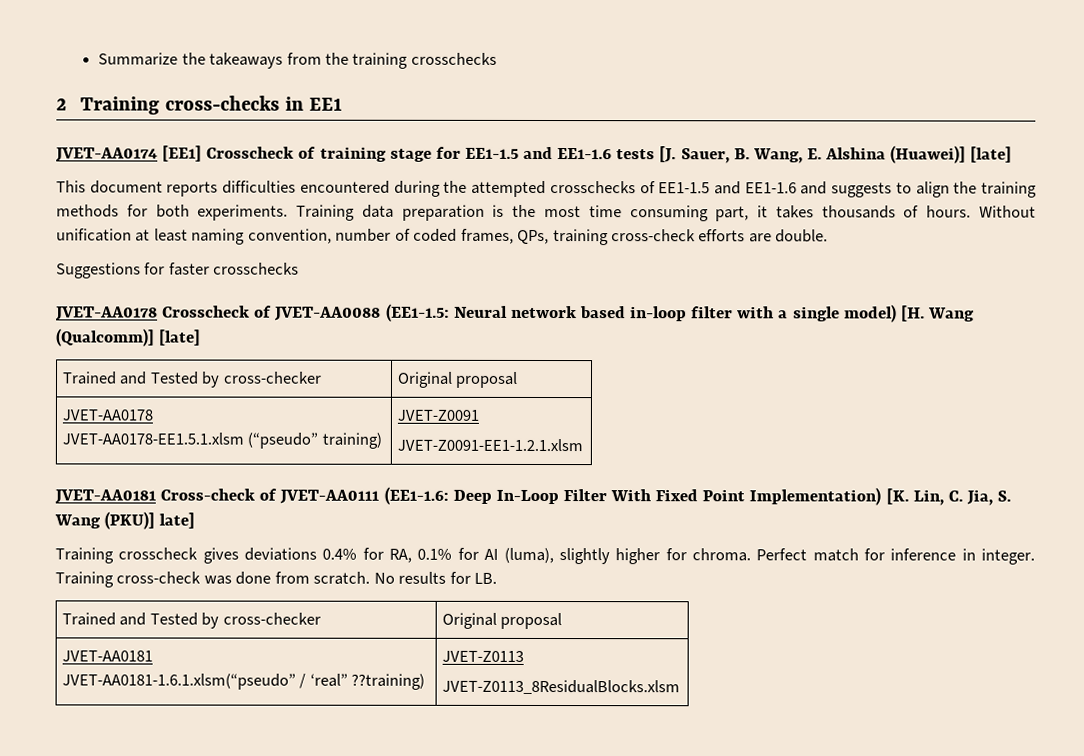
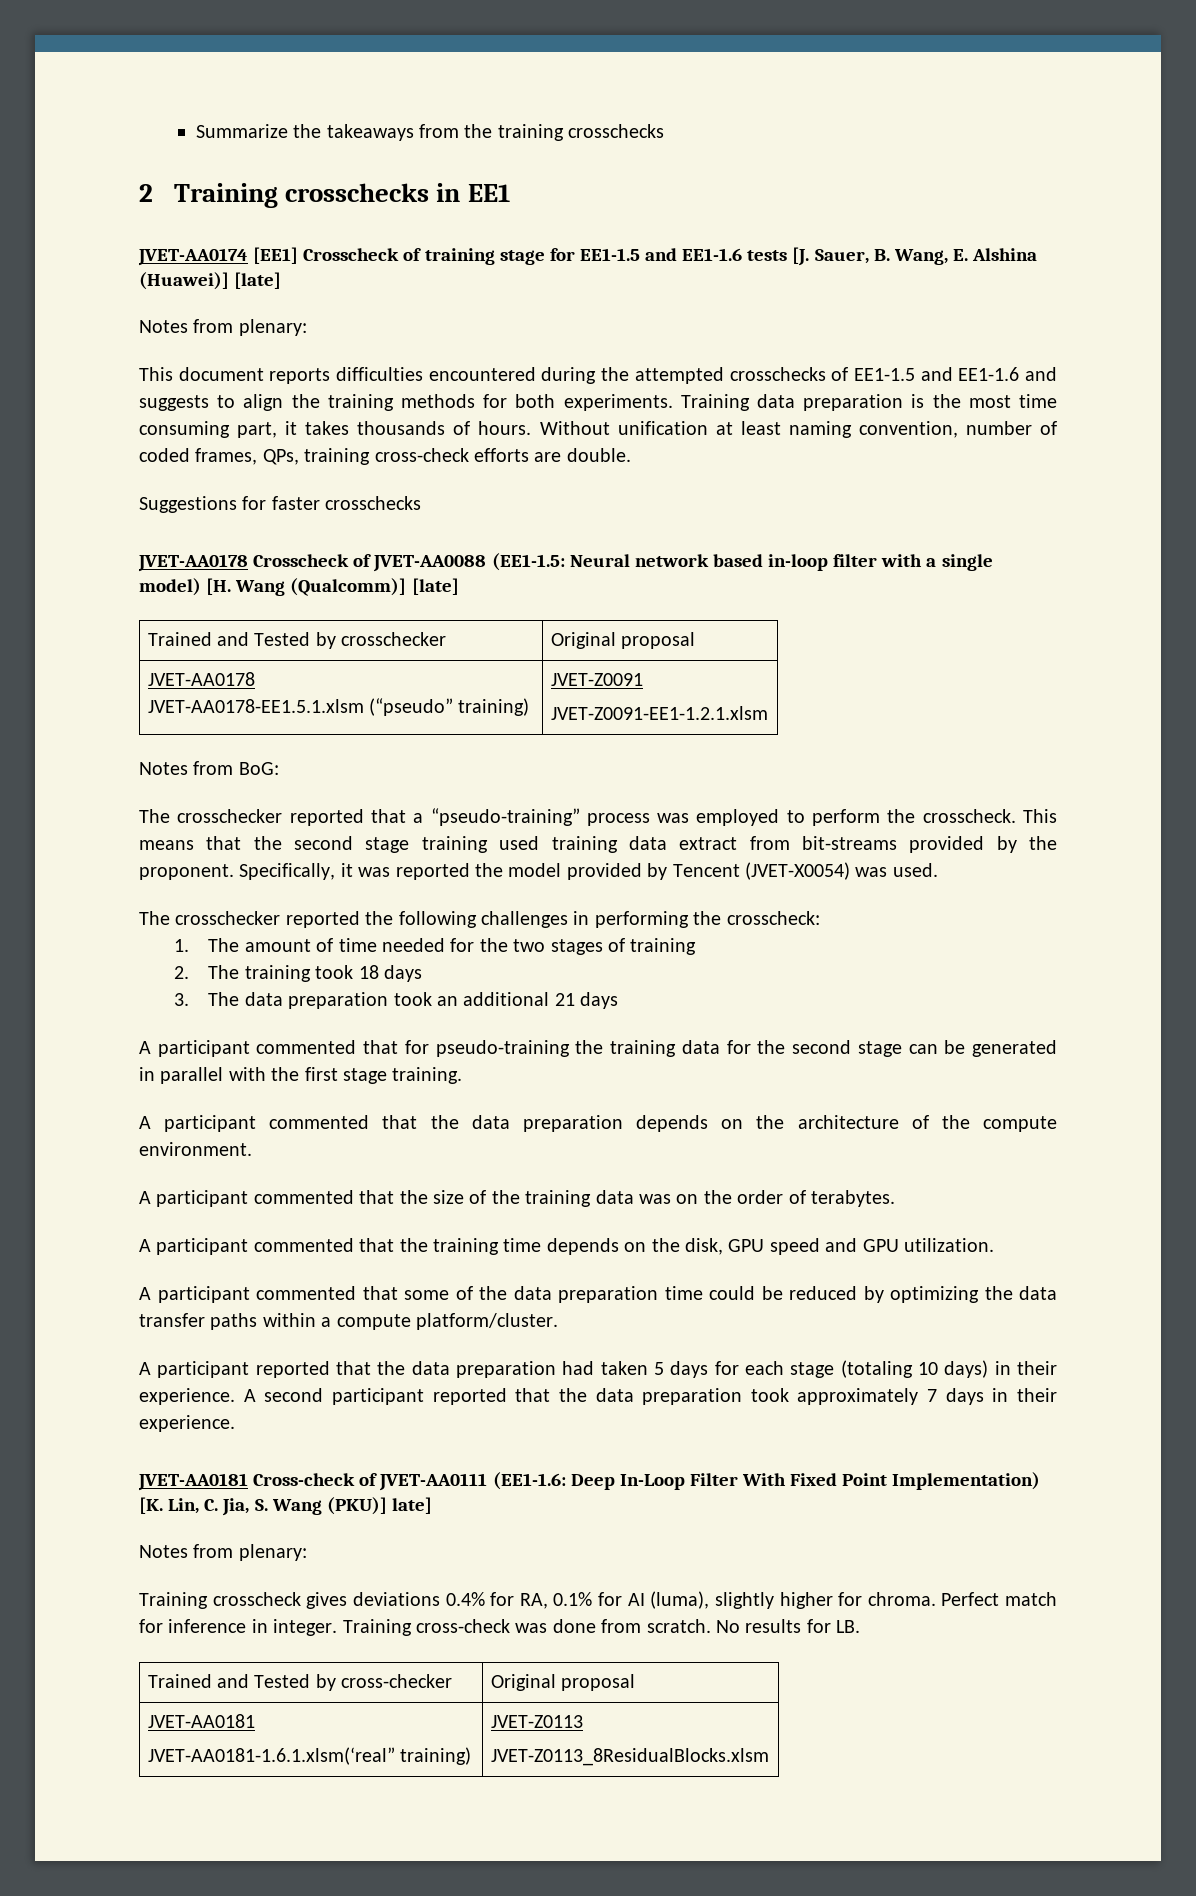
- 2 Training cross-checks in EE1
+ 2 Training crosschecks in EE1
  JVET-AA0174 [EE1] Crosscheck of training stage for EE1-1.5 and EE1-1.6 tests [J. Sauer, B. Wang, E. Alshina (Huawei)] [late]
+ Notes from plenary:
  JVET-AA0178 Crosscheck of JVET-AA0088 (EE1-1.5: Neural network based in-loop filter with a single model) [H. Wang (Qualcomm)] [late]
- Trained and Tested by cross-checker | Original proposal
+ Trained and Tested by crosschecker | Original proposal
+ Notes from BoG:
+ The crosschecker reported that a “pseudo-training” process was employed to perform the crosscheck. This means that the second stage training used training data extract from bit-streams provided by the proponent. Specifically, it was reported the model provided by Tencent (JVET-X0054) was used.
+ The crosschecker reported the following challenges in performing the crosscheck:
+ 1. The amount of time needed for the two stages of training
+ 2. The training took 18 days
+ 3. The data preparation took an additional 21 days
+ A participant commented that for pseudo-training the training data for the second stage can be generated in parallel with the first stage training.
+ A participant commented that the data preparation depends on the architecture of the compute environment.
+ A participant commented that the size of the training data was on the order of terabytes.
+ A participant commented that the training time depends on the disk, GPU speed and GPU utilization.
+ A participant commented that some of the data preparation time could be reduced by optimizing the data transfer paths within a compute platform/cluster.
+ A participant reported that the data preparation had taken 5 days for each stage (totaling 10 days) in their experience. A second participant reported that the data preparation took approximately 7 days in their experience.
  JVET-AA0181 Cross-check of JVET-AA0111 (EE1-1.6: Deep In-Loop Filter With Fixed Point Implementation) [K. Lin, C. Jia, S. Wang (PKU)] late]
+ Notes from plenary:
  No results for LB.
  Trained and Tested by cross-checker | Original proposal
  JVET-AA0181
- JVET-AA0181-1.6.1.xlsm(“pseudo” / ‘real” ??training) | JVET-Z0113
+ JVET-AA0181-1.6.1.xlsm(‘real” training) | JVET-Z0113

